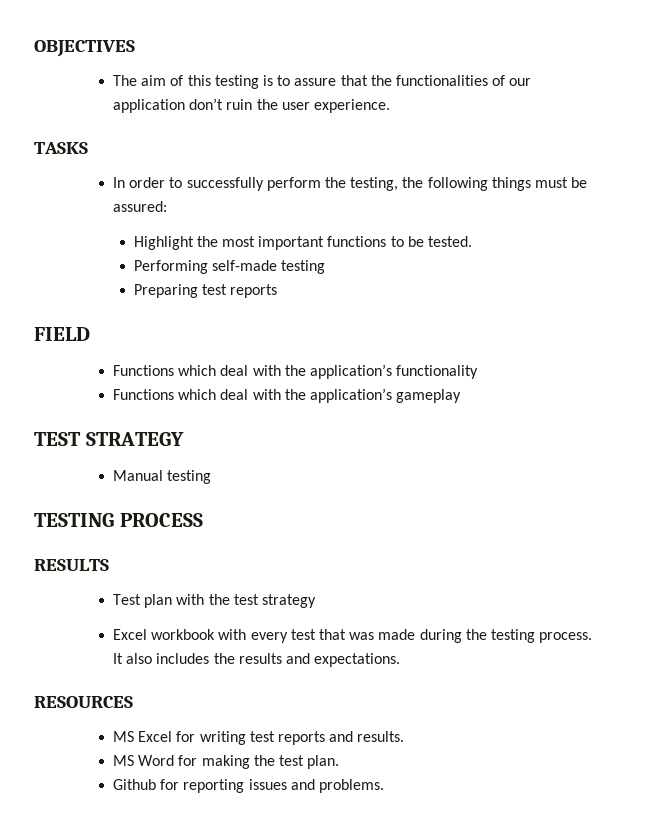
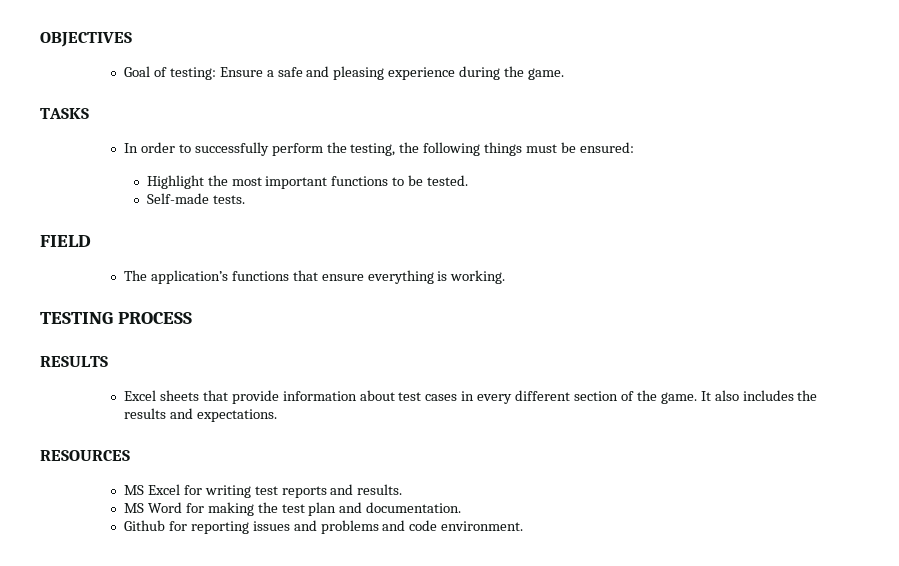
- The aim of this testing is to assure that the functionalities of our application don’t ruin the user experience.
+ Goal of testing: Ensure a safe and pleasing experience during the game.
- In order to successfully perform the testing, the following things must be assured:
+ In order to successfully perform the testing, the following things must be ensured:
- Performing self-made testing
- Preparing test reports
+ Self-made tests.
  FIELD
- Functions which deal with the application’s functionality
- Functions which deal with the application’s gameplay
- TEST STRATEGY
- Manual testing
+ The application’s functions that ensure everything is working.
  TESTING PROCESS
  RESULTS
- Test plan with the test strategy
- Excel workbook with every test that was made during the testing process.
+ Excel sheets that provide information about test cases in every different section of the game.
- MS Word for making the test plan.
+ MS Word for making the test plan and documentation.
- Github for reporting issues and problems.
+ Github for reporting issues and problems and code environment.

